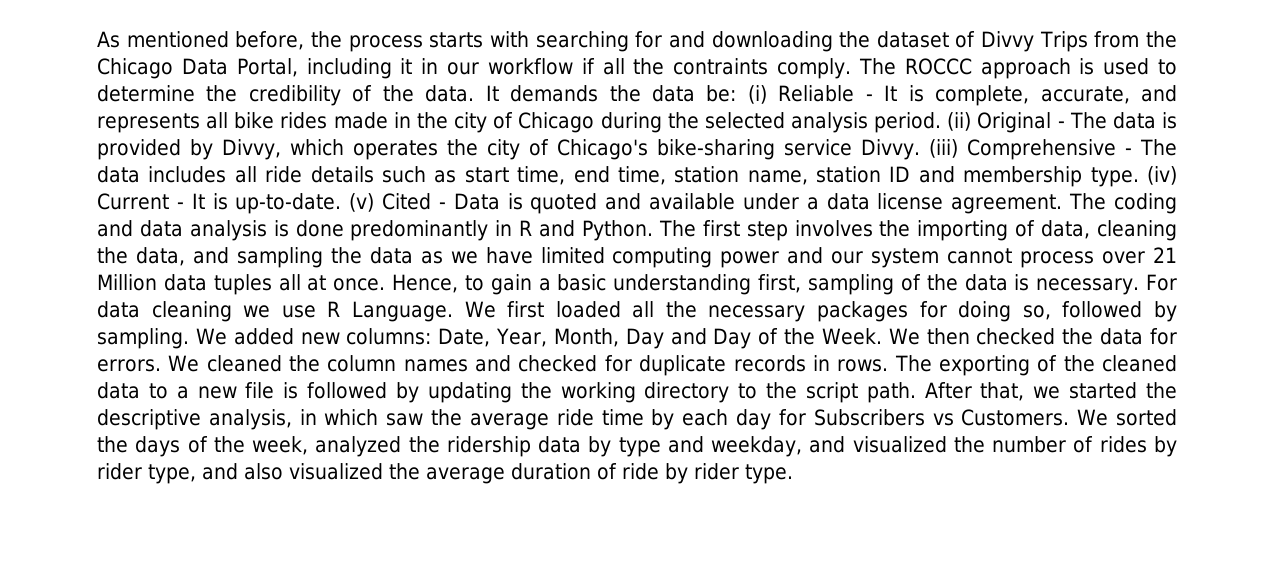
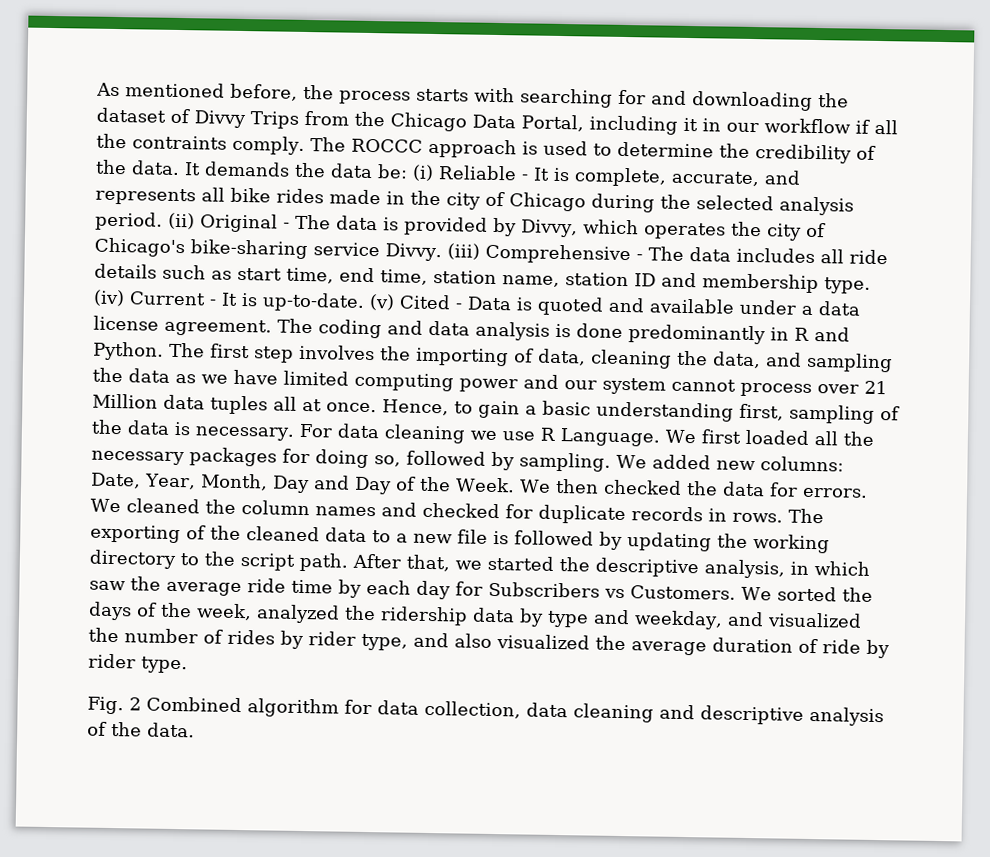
+ Fig. 2 Combined algorithm for data collection, data cleaning and descriptive analysis of the data.

